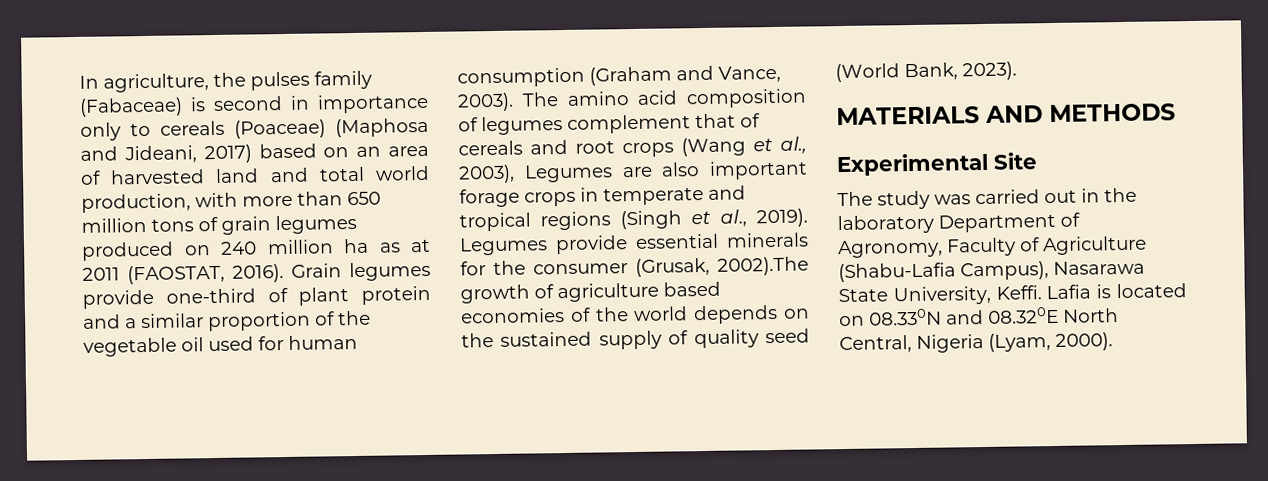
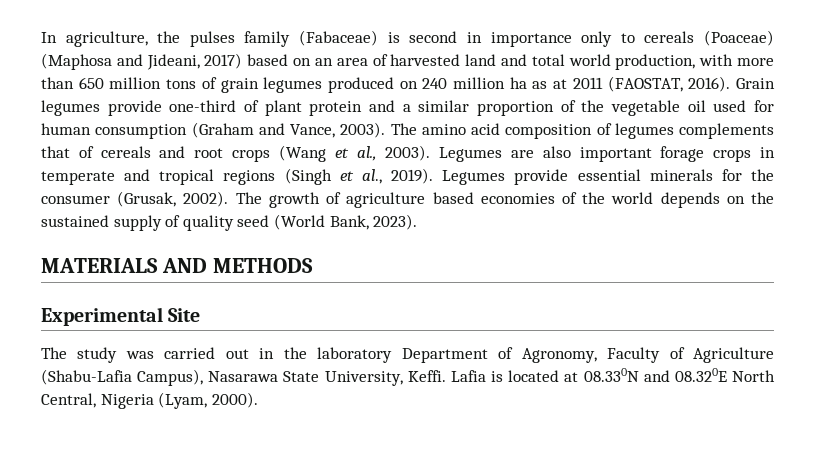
- The amino acid composition of legumes complement that of cereals and root crops (Wang et al., 2003), Legumes are also important forage crops in temperate and tropical regions (Singh et al., 2019).
+ The amino acid composition of legumes complements that of cereals and root crops (Wang et al., 2003). Legumes are also important forage crops in temperate and tropical regions (Singh et al., 2019).
- Legumes provide essential minerals for the consumer (Grusak, 2002).The growth of agriculture based economies of the world depends on the sustained supply of quality seed (World Bank, 2023).
+ Legumes provide essential minerals for the consumer (Grusak, 2002). The growth of agriculture based economies of the world depends on the sustained supply of quality seed (World Bank, 2023).
- Lafia is located on 08.330N and 08.320E North Central, Nigeria (Lyam, 2000).
+ Lafia is located at 08.330N and 08.320E North Central, Nigeria (Lyam, 2000).

